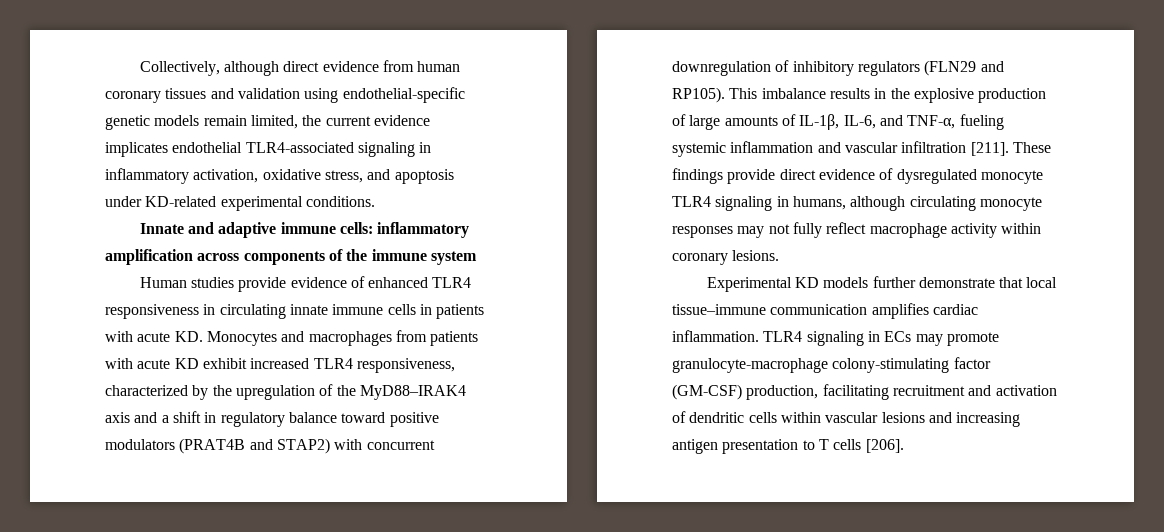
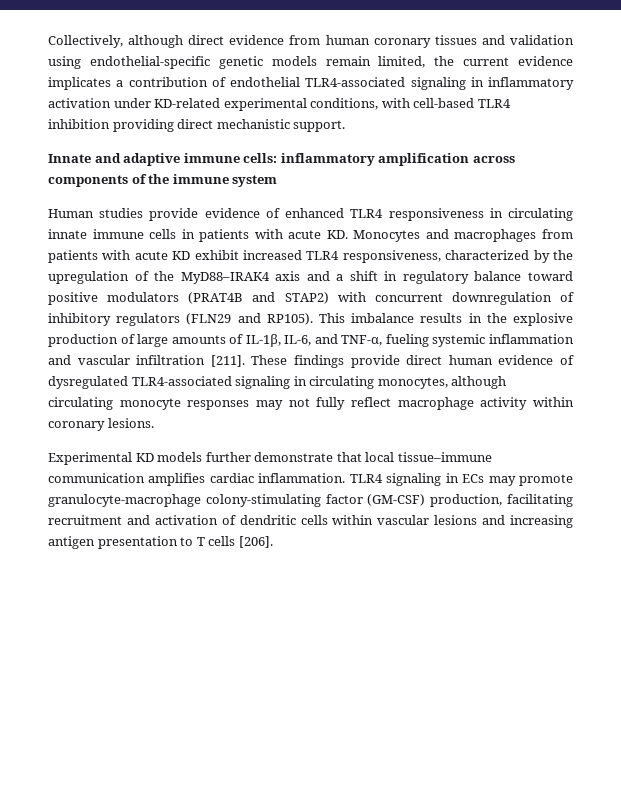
- Collectively, although direct evidence from human coronary tissues and validation using endothelial-specific genetic models remain limited, the current evidence implicates endothelial TLR4-associated signaling in inflammatory activation, oxidative stress, and apoptosis under KD-related experimental conditions.
+ Collectively, although direct evidence from human coronary tissues and validation using endothelial-specific genetic models remain limited, the current evidence implicates a contribution of endothelial TLR4-associated signaling in inflammatory activation under KD-related experimental conditions, with cell-based TLR4 inhibition providing direct mechanistic support.
- These findings provide direct evidence of dysregulated monocyte TLR4 signaling in humans, although circulating monocyte responses may not fully reflect macrophage activity within coronary lesions.
+ These findings provide direct human evidence of dysregulated TLR4-associated signaling in circulating monocytes, although circulating monocyte responses may not fully reflect macrophage activity within coronary lesions.

